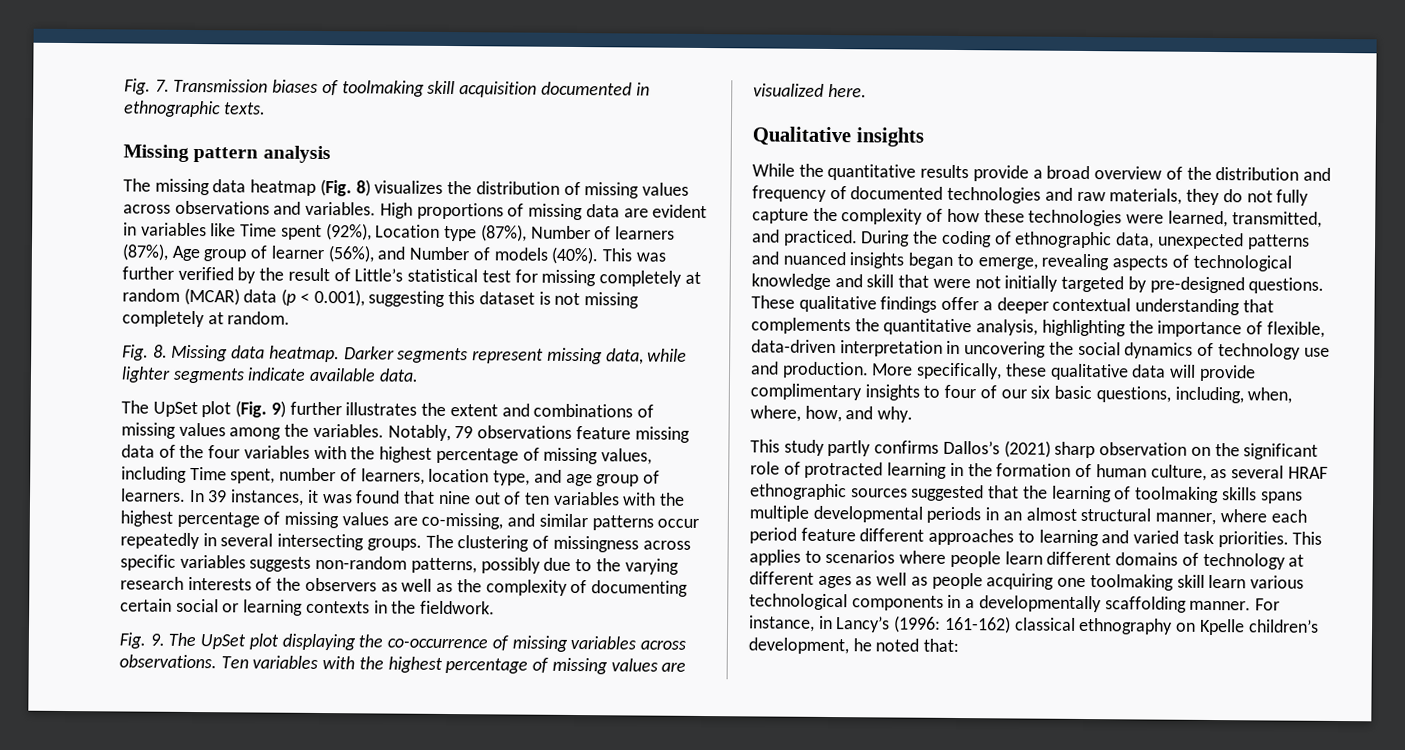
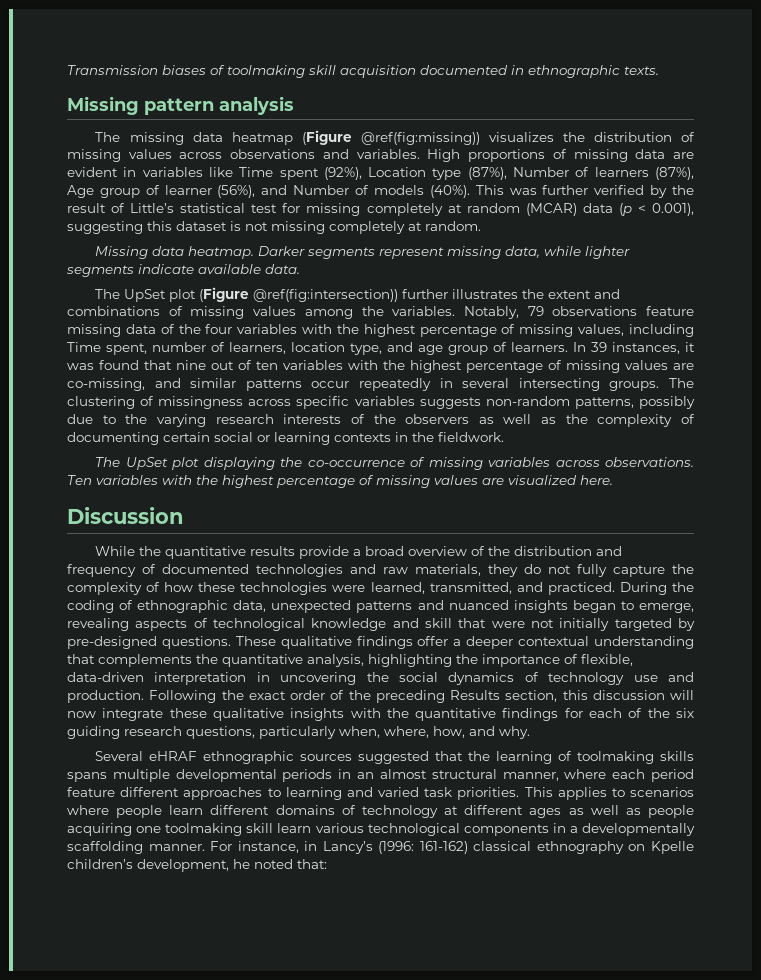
- Fig. 7. Transmission biases of toolmaking skill acquisition documented in ethnographic texts.
+ Transmission biases of toolmaking skill acquisition documented in ethnographic texts.
- The missing data heatmap (Fig. 8) visualizes the distribution of missing values across observations and variables.
+ The missing data heatmap (Figure @ref(fig:missing)) visualizes the distribution of missing values across observations and variables.
- Fig. 8. Missing data heatmap.
+ Missing data heatmap.
- The UpSet plot (Fig. 9) further illustrates the extent and combinations of missing values among the variables.
+ The UpSet plot (Figure @ref(fig:intersection)) further illustrates the extent and combinations of missing values among the variables.
- Fig. 9. The UpSet plot displaying the co-occurrence of missing variables across observations.
+ The UpSet plot displaying the co-occurrence of missing variables across observations.
- Qualitative insights
+ Discussion
- More specifically, these qualitative data will provide complimentary insights to four of our six basic questions, including, when, where, how, and why.
+ Following the exact order of the preceding Results section, this discussion will now integrate these qualitative insights with the quantitative findings for each of the six guiding research questions, particularly when, where, how, and why.
- This study partly confirms Dallos’s (2021) sharp observation on the significant role of protracted learning in the formation of human culture, as several HRAF ethnographic sources suggested that the learning of toolmaking skills spans multiple developmental periods in an almost structural manner, where each period feature different approaches to learning and varied task priorities.
+ Several eHRAF ethnographic sources suggested that the learning of toolmaking skills spans multiple developmental periods in an almost structural manner, where each period feature different approaches to learning and varied task priorities.

